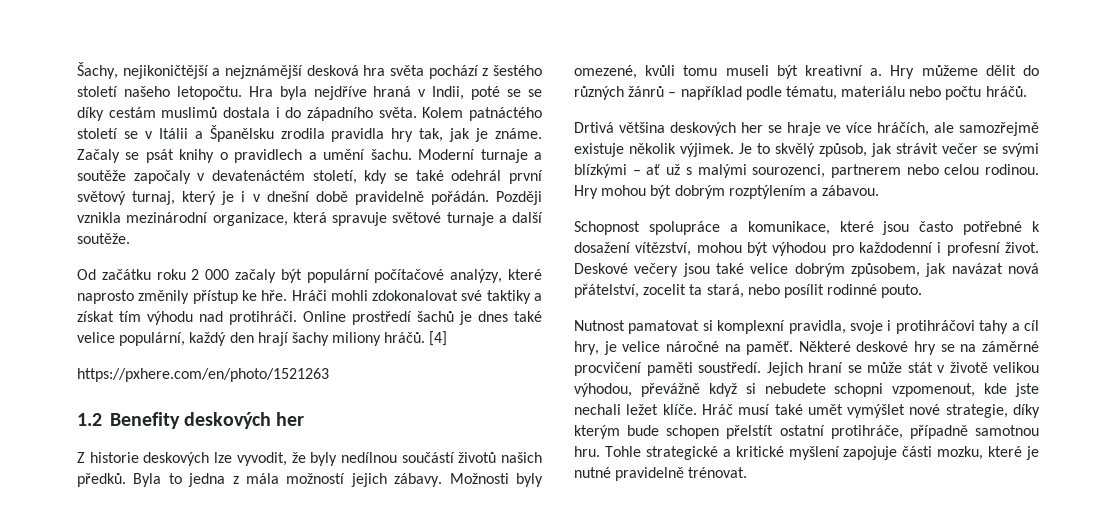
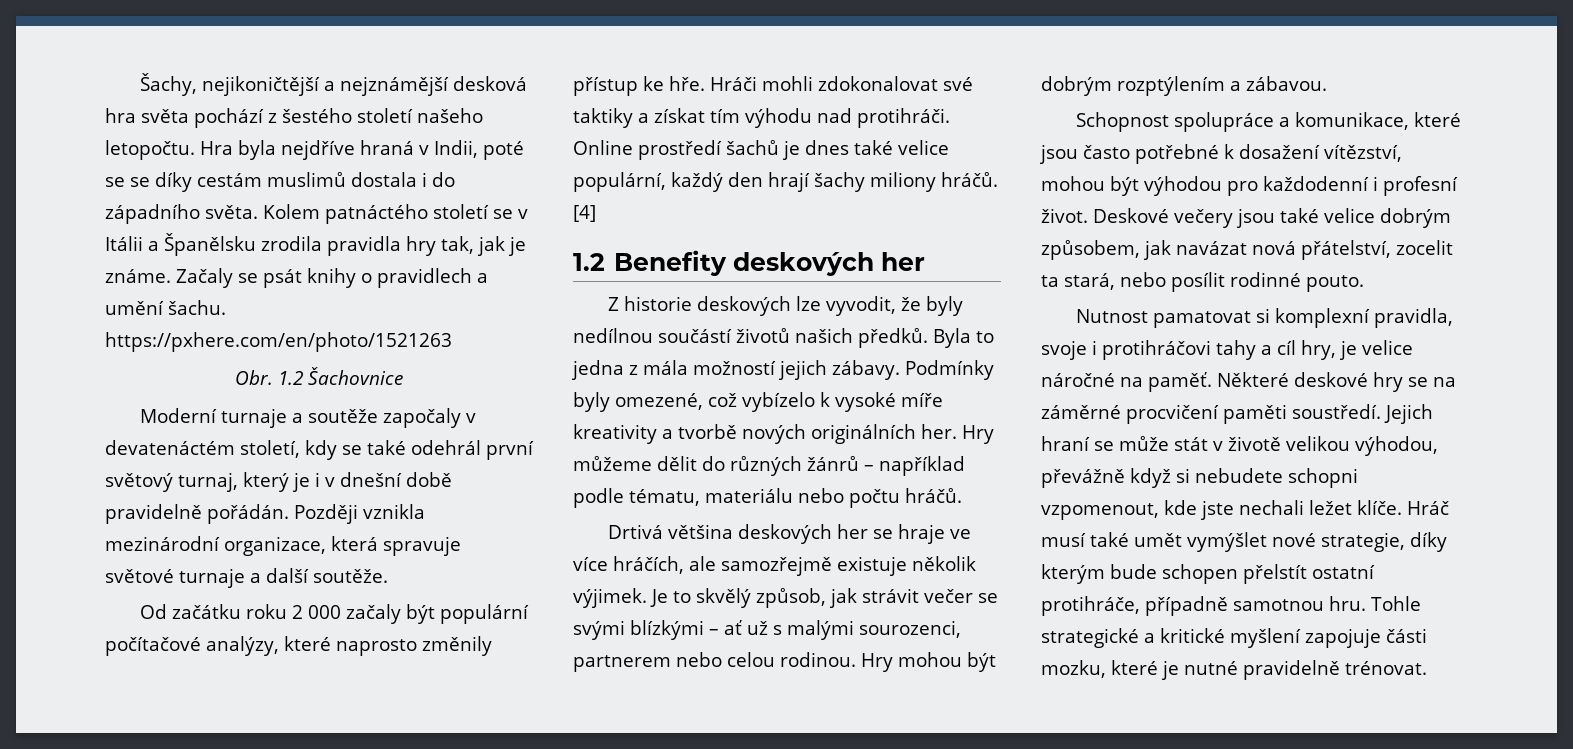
- Začaly se psát knihy o pravidlech a umění šachu. Moderní turnaje a soutěže započaly v devatenáctém století, kdy se také odehrál první světový turnaj, který je i v dnešní době pravidelně pořádán.
+ Začaly se psát knihy o pravidlech a umění šachu. https://pxhere.com/en/photo/1521263
+ Obr. 1.2 Šachovnice
+ Moderní turnaje a soutěže započaly v devatenáctém století, kdy se také odehrál první světový turnaj, který je i v dnešní době pravidelně pořádán.
- https://pxhere.com/en/photo/1521263
- Možnosti byly omezené, kvůli tomu museli být kreativní a.
+ Podmínky byly omezené, což vybízelo k vysoké míře kreativity a tvorbě nových originálních her.

